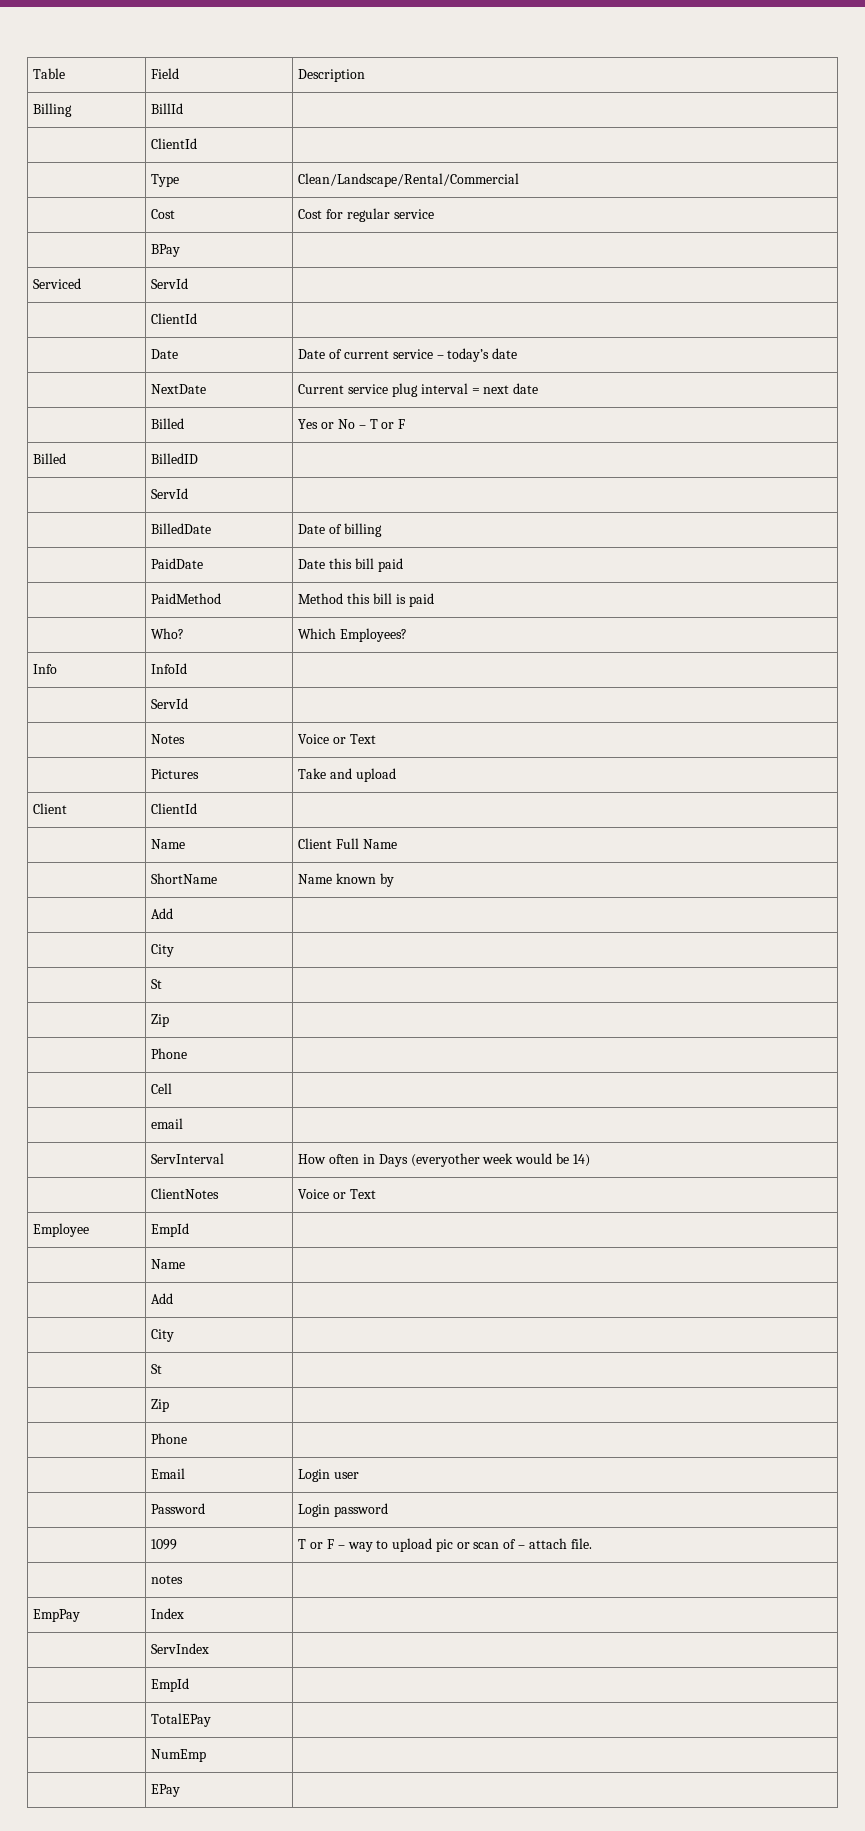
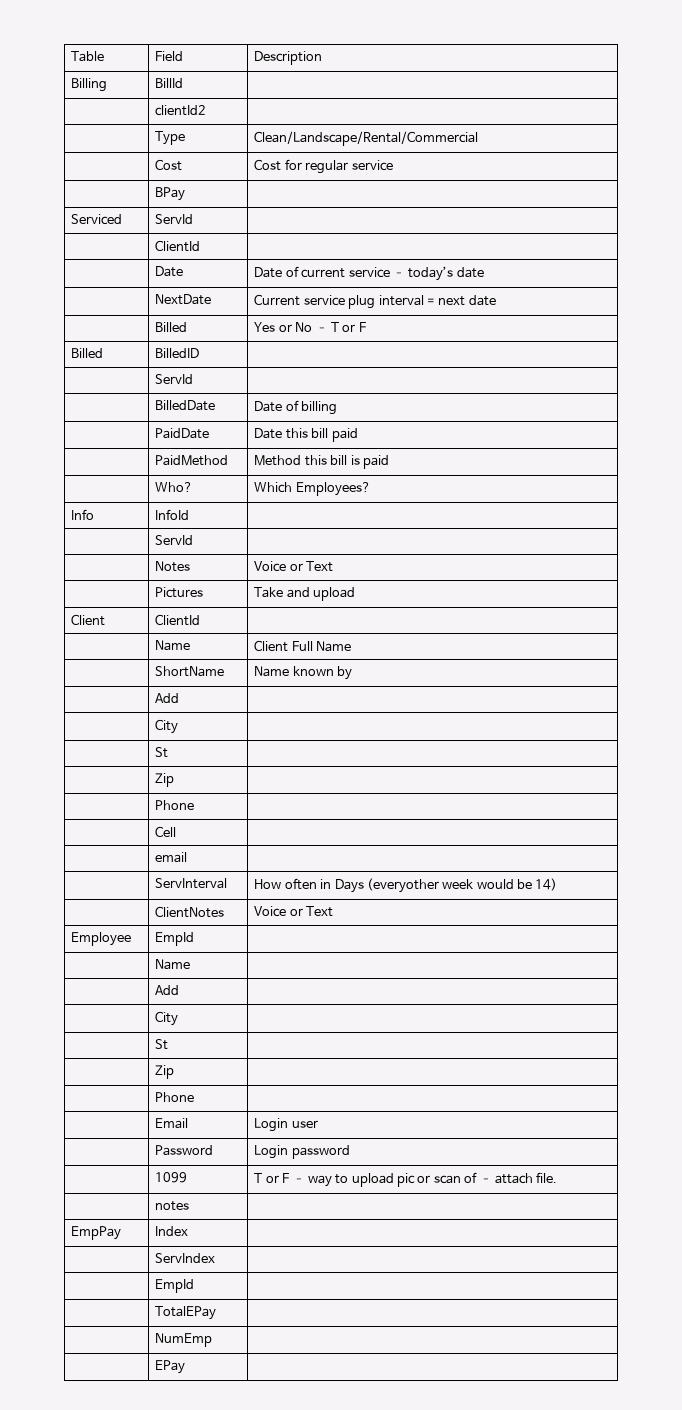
  Billing | BillId |
- | ClientId |
+ | clientId2 |

